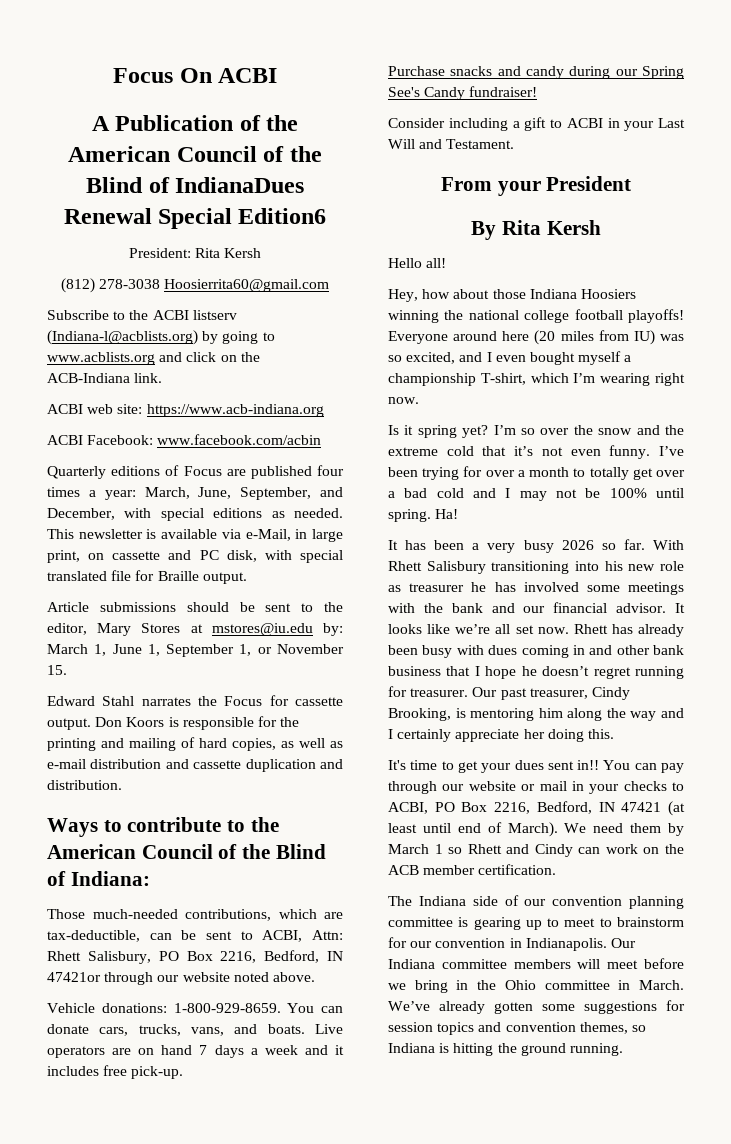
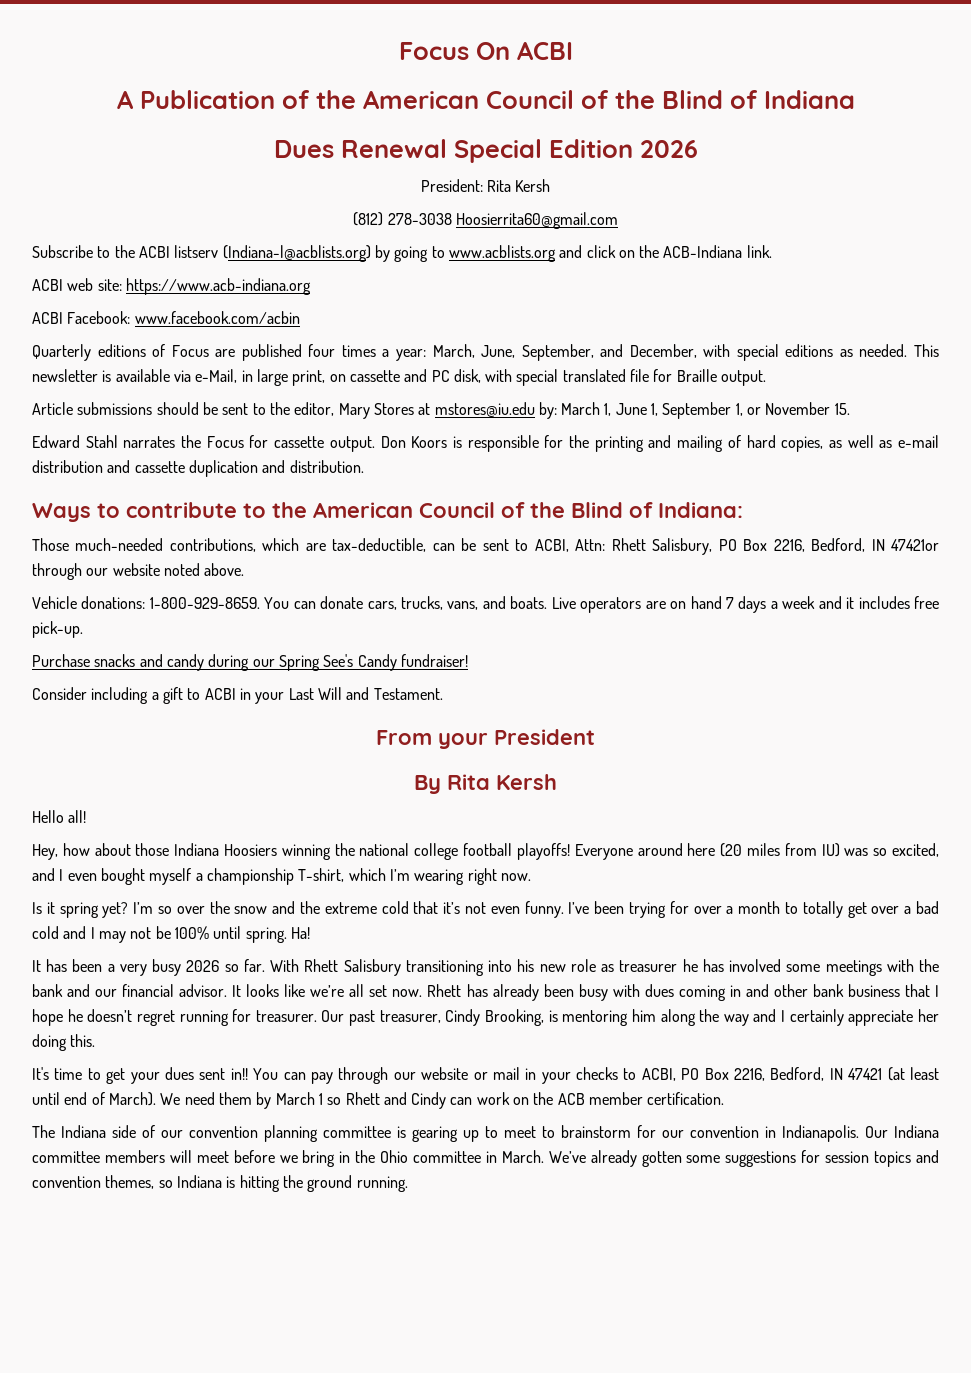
- A Publication of the American Council of the Blind of IndianaDues Renewal Special Edition6
+ A Publication of the American Council of the Blind of Indiana
+ Dues Renewal Special Edition 2026

